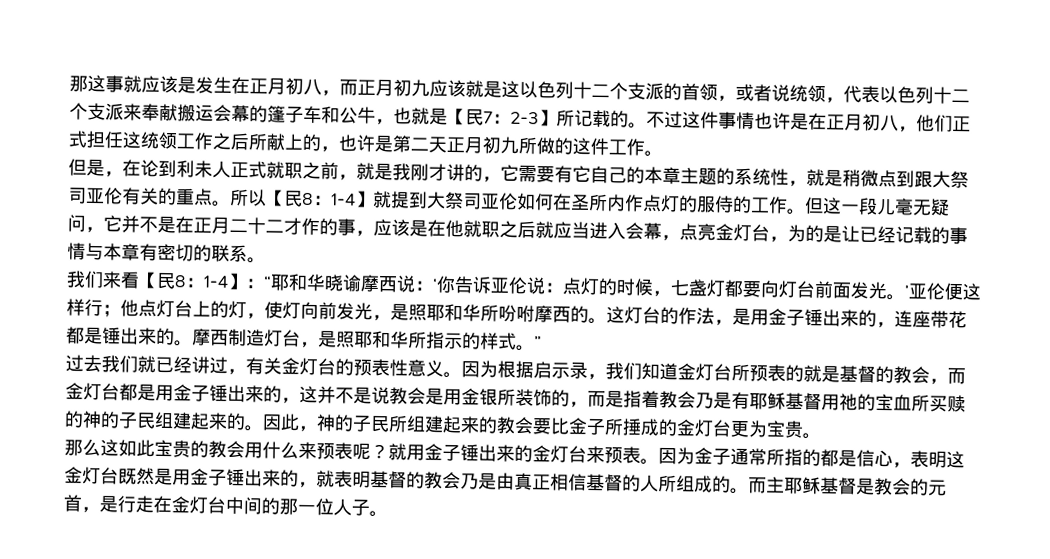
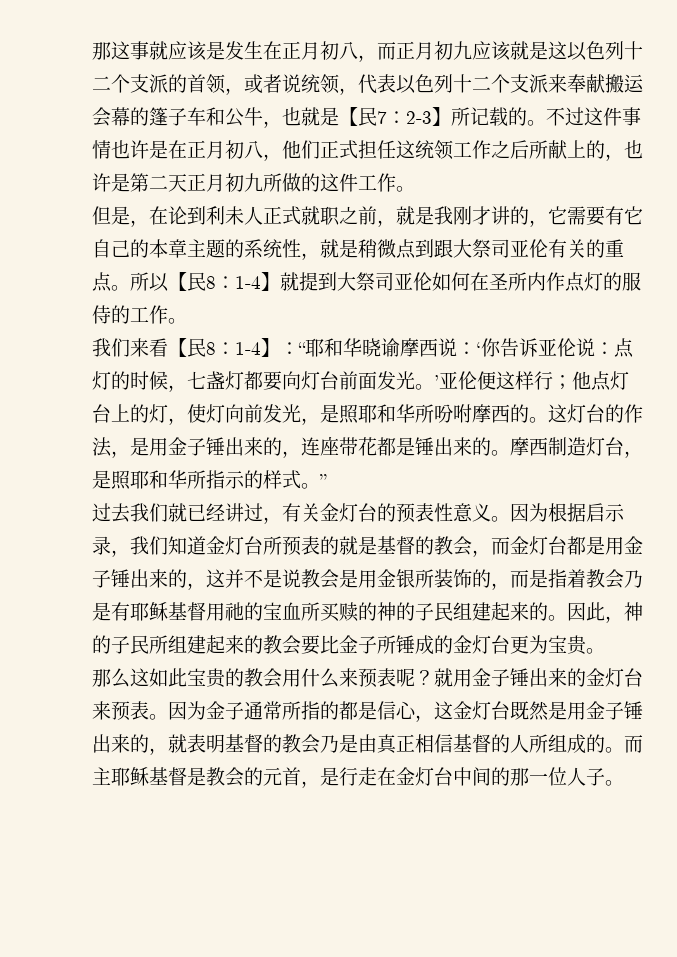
- 但这一段儿毫无疑问，它并不是在正月二十二才作的事，应该是在他就职之后就应当进入会幕，点亮金灯台，为的是让已经记载的事情与本章有密切的联系。
- 因此，神的子民所组建起来的教会要比金子所捶成的金灯台更为宝贵。
+ 因此，神的子民所组建起来的教会要比金子所锤成的金灯台更为宝贵。
- 因为金子通常所指的都是信心，表明这金灯台既然是用金子锤出来的，就表明基督的教会乃是由真正相信基督的人所组成的。
+ 因为金子通常所指的都是信心，这金灯台既然是用金子锤出来的，就表明基督的教会乃是由真正相信基督的人所组成的。

